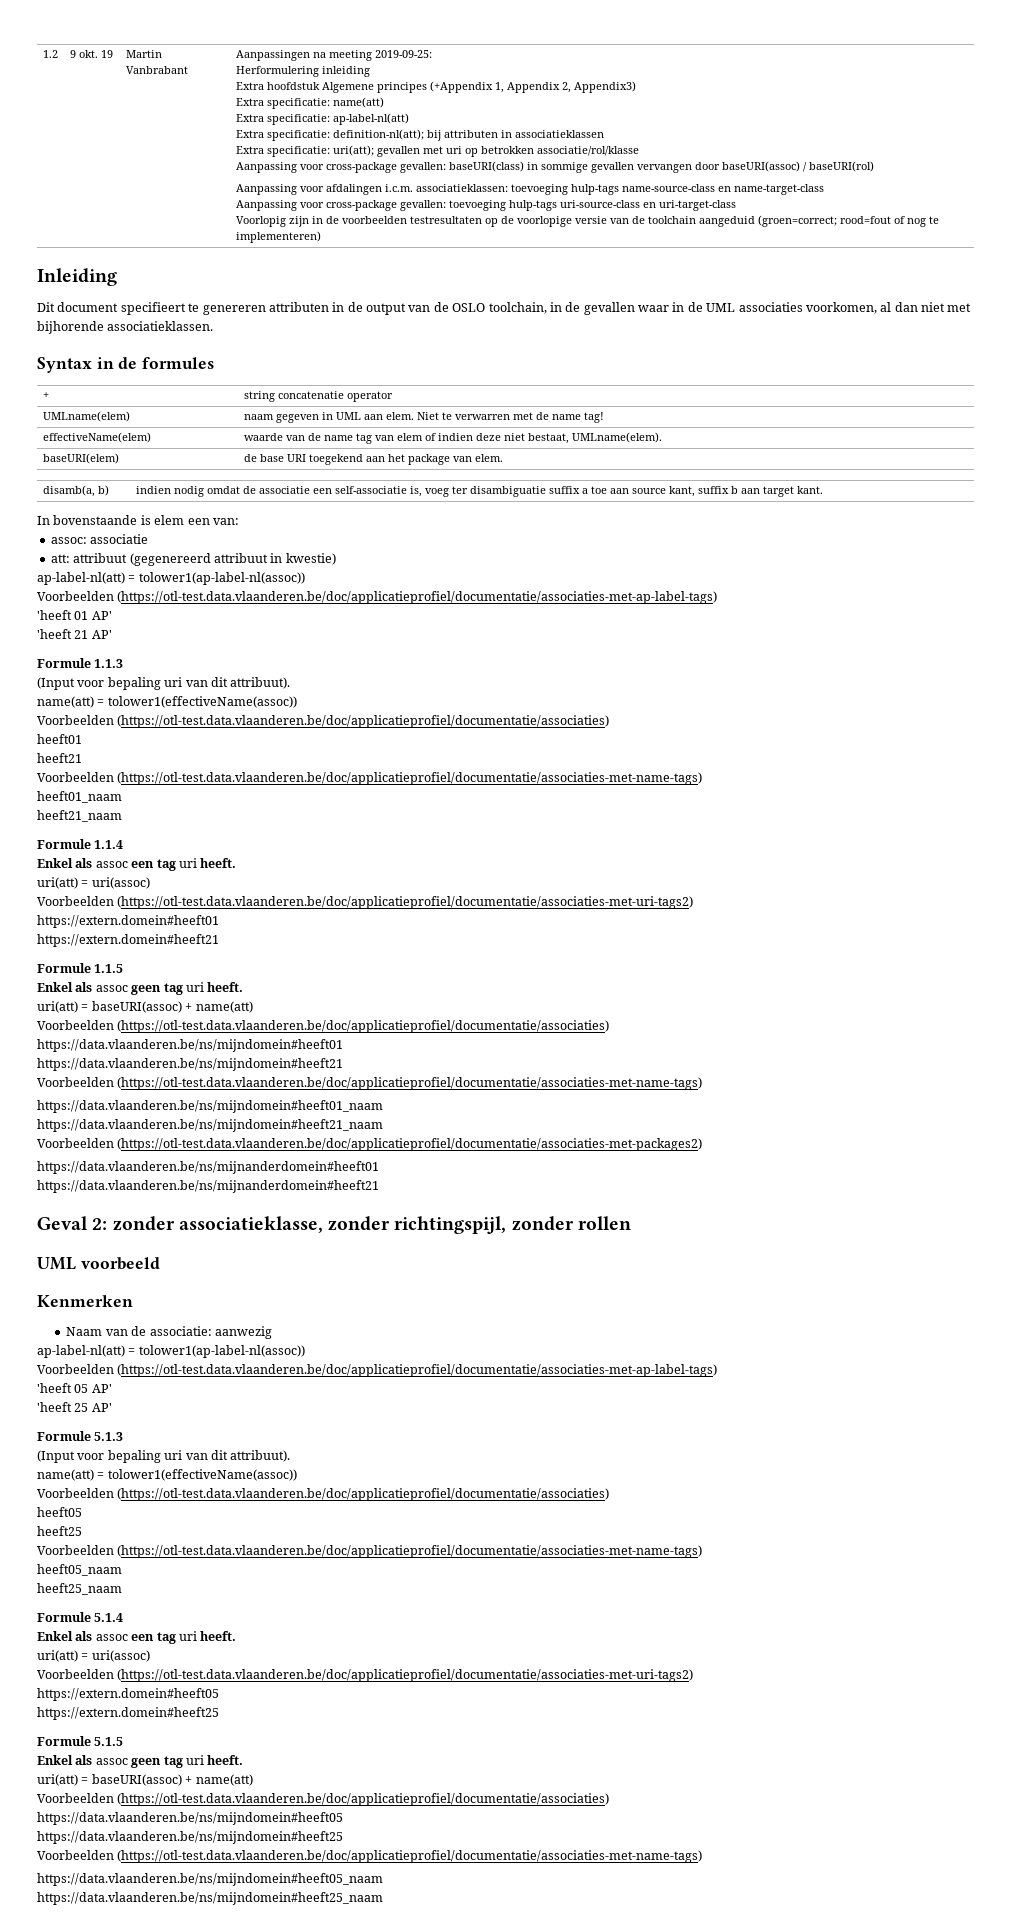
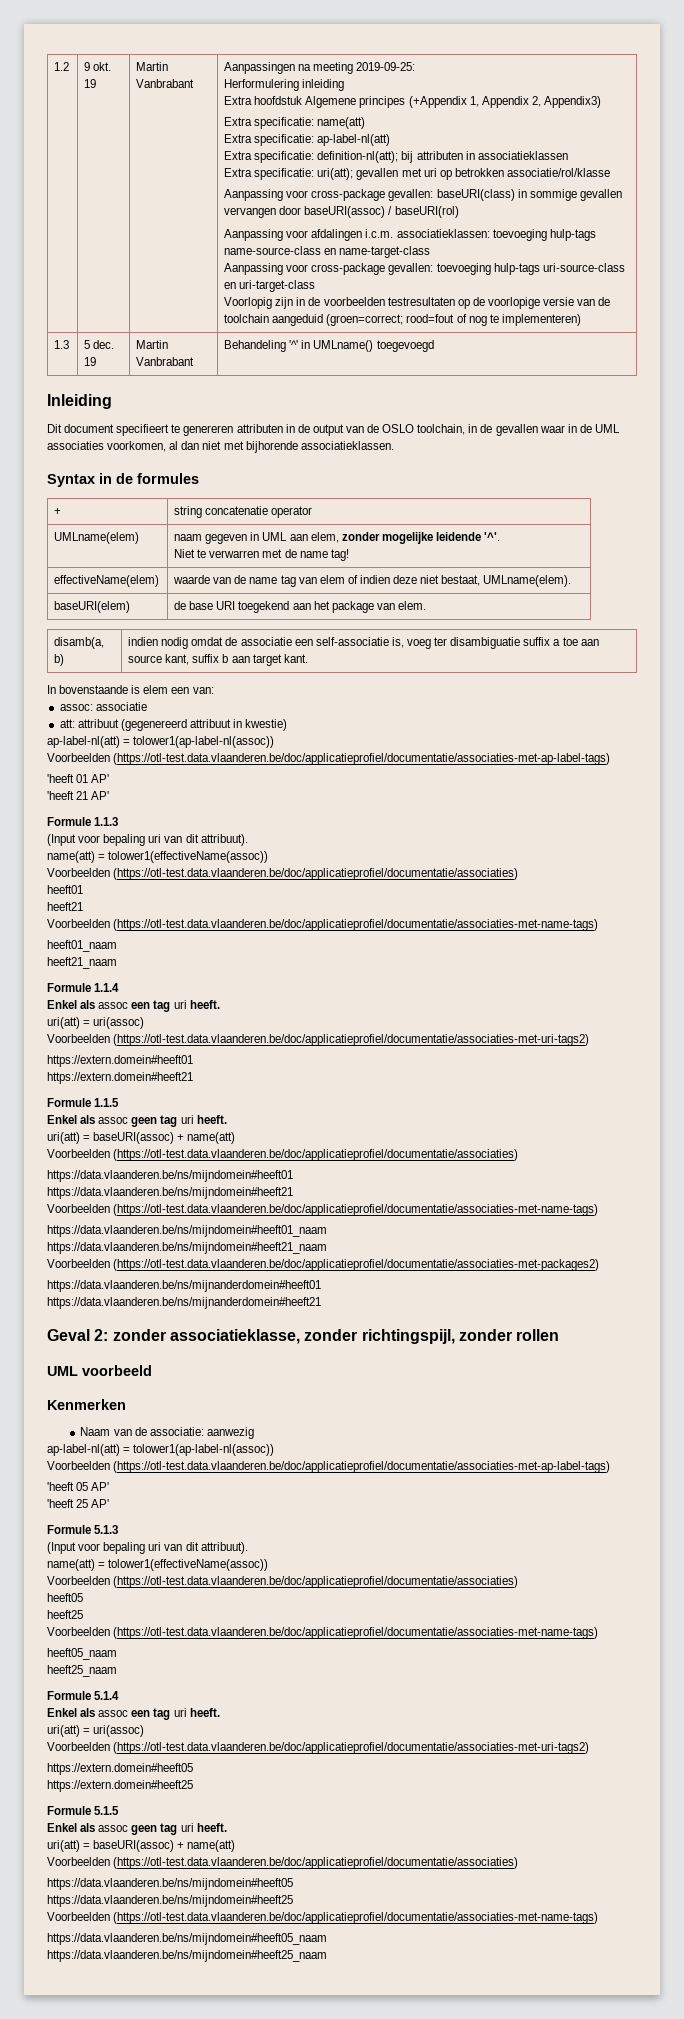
+ 1.3 | 5 dec. 19 | Martin Vanbrabant | Behandeling '^' in UMLname() toegevoegd
- UMLname(elem) | naam gegeven in UML aan elem. Niet te verwarren met de name tag!
+ UMLname(elem) | naam gegeven in UML aan elem, zonder mogelijke leidende '^'.
+ Niet te verwarren met de name tag!

